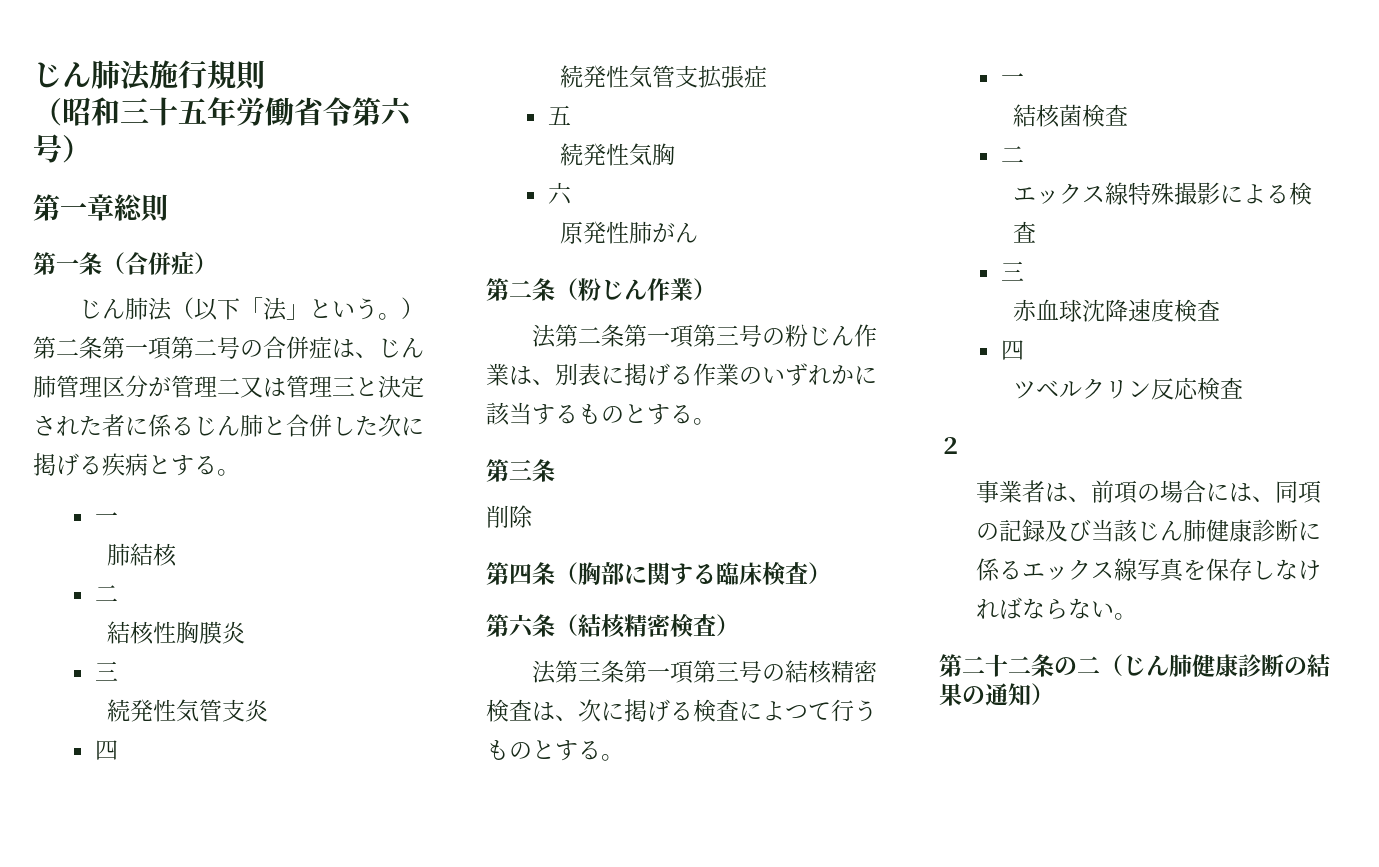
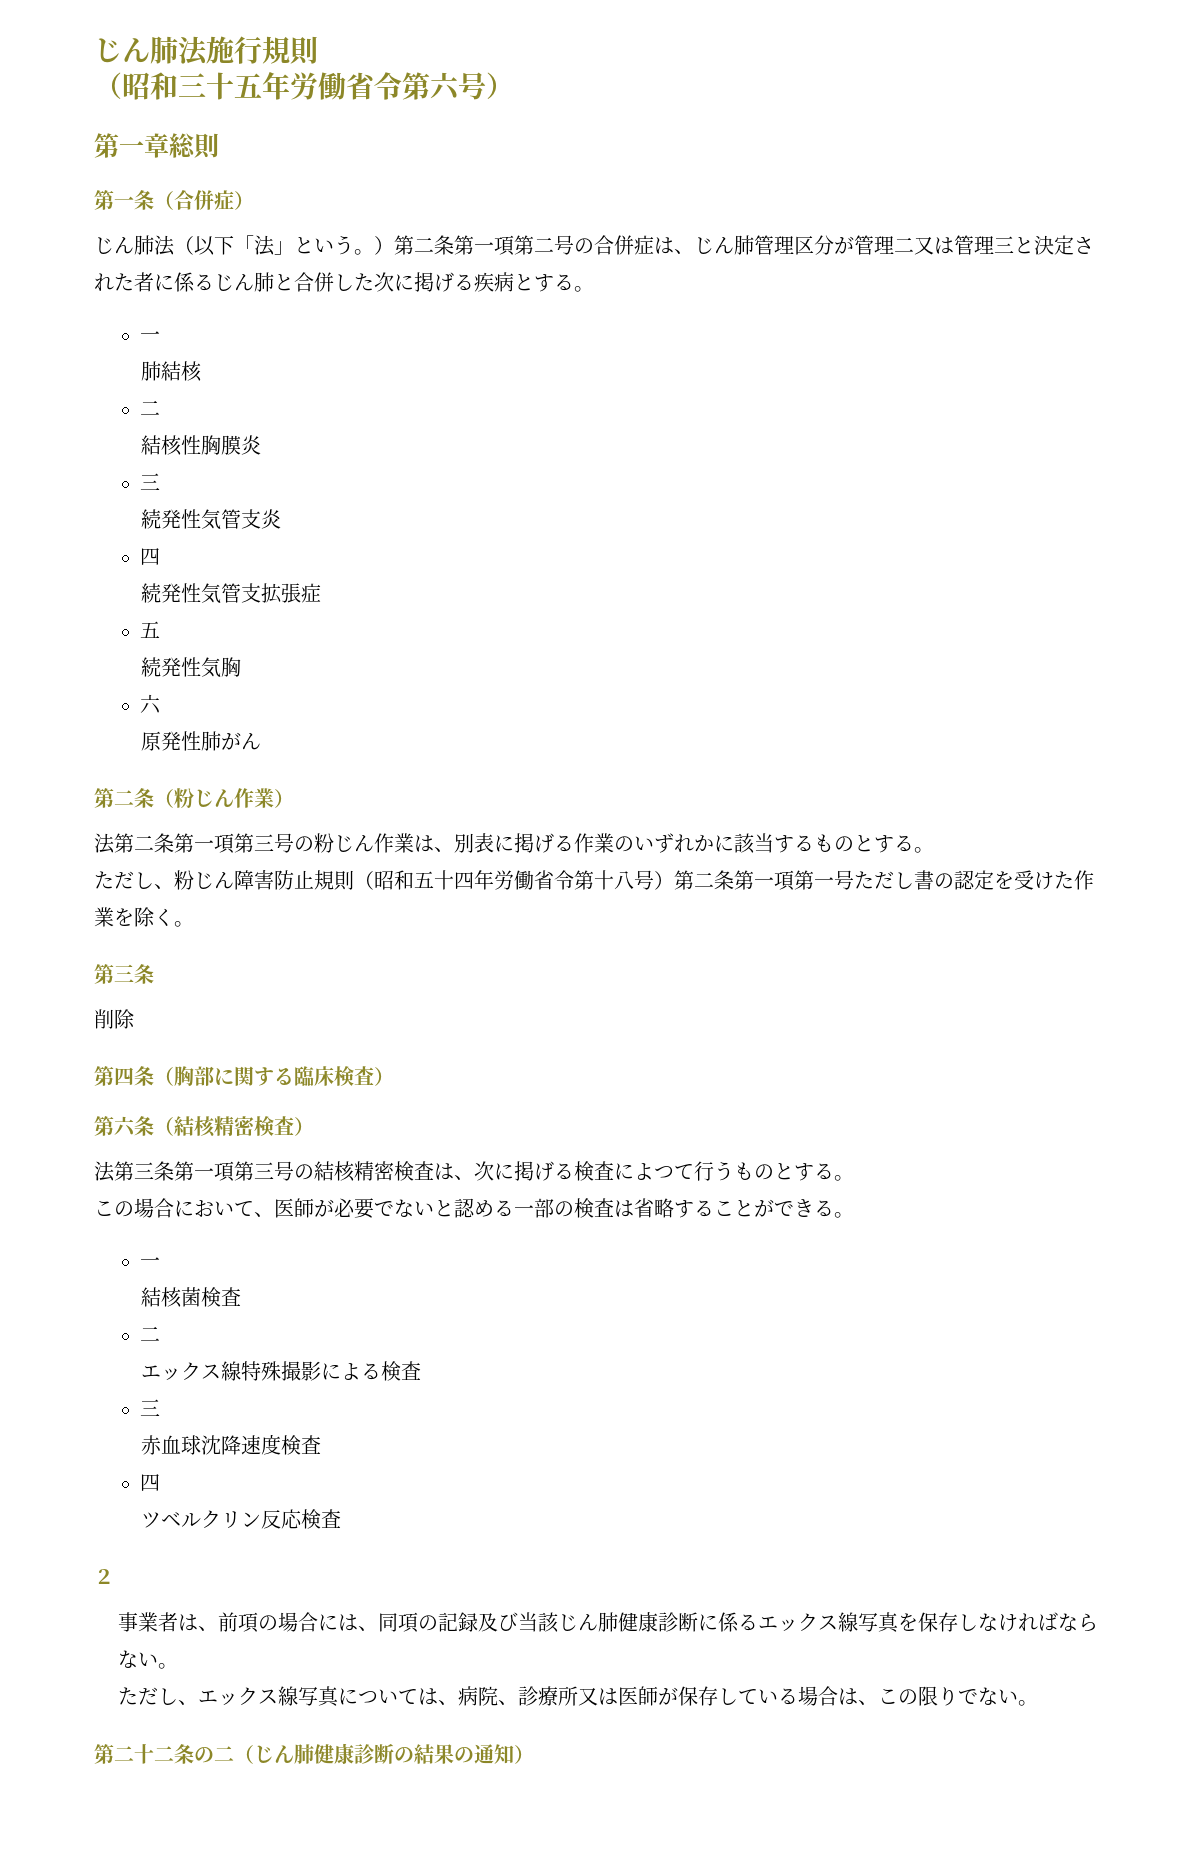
+ ただし、粉じん障害防止規則（昭和五十四年労働省令第十八号）第二条第一項第一号ただし書の認定を受けた作業を除く。
+ この場合において、医師が必要でないと認める一部の検査は省略することができる。
+ ただし、エックス線写真については、病院、診療所又は医師が保存している場合は、この限りでない。

